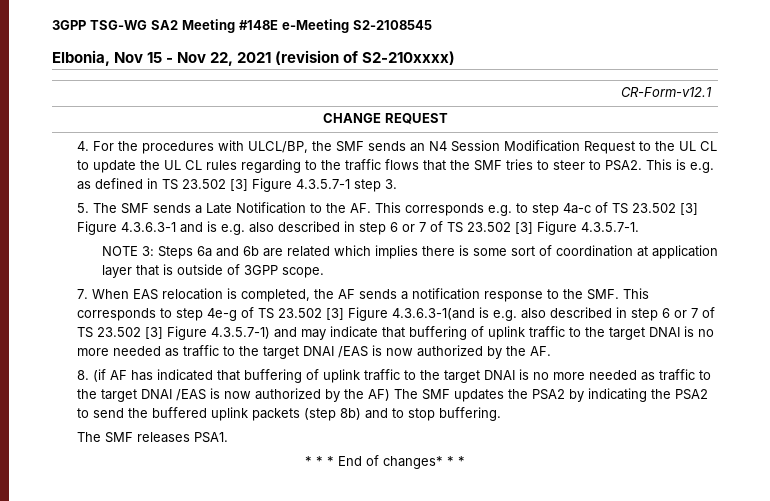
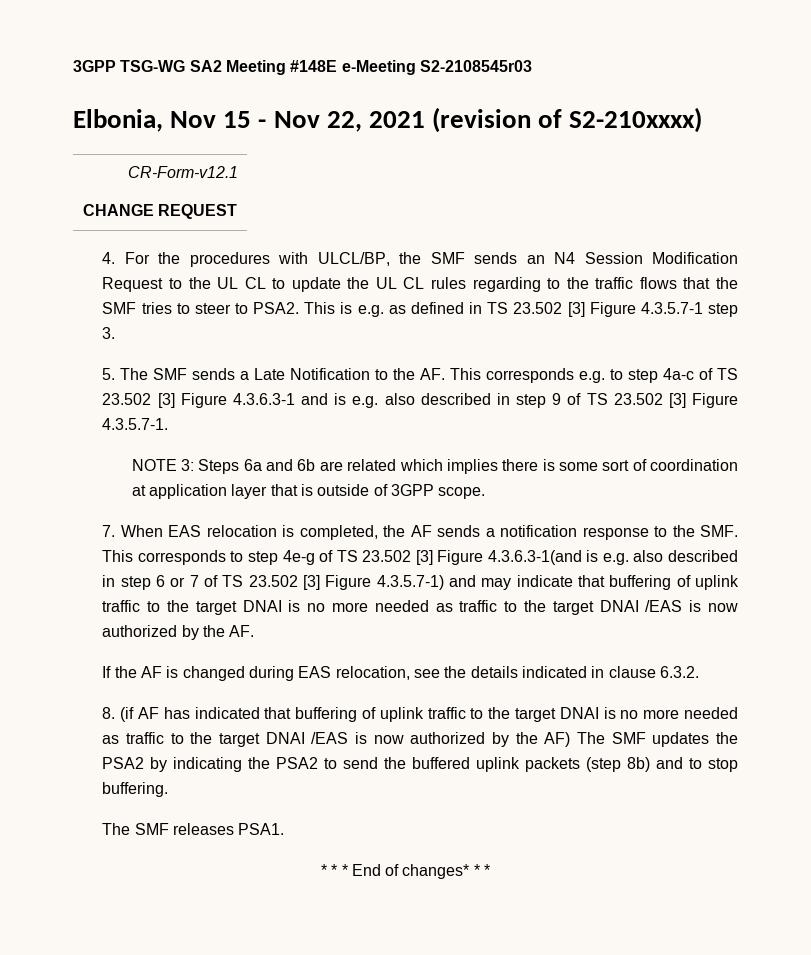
- 3GPP TSG-WG SA2 Meeting #148E e-Meeting S2-2108545
+ 3GPP TSG-WG SA2 Meeting #148E e-Meeting S2-2108545r03
- 5. The SMF sends a Late Notification to the AF. This corresponds e.g. to step 4a-c of TS 23.502 [3] Figure 4.3.6.3-1 and is e.g. also described in step 6 or 7 of TS 23.502 [3] Figure 4.3.5.7-1.
+ 5. The SMF sends a Late Notification to the AF. This corresponds e.g. to step 4a-c of TS 23.502 [3] Figure 4.3.6.3-1 and is e.g. also described in step 9 of TS 23.502 [3] Figure 4.3.5.7-1.
+ If the AF is changed during EAS relocation, see the details indicated in clause 6.3.2.

